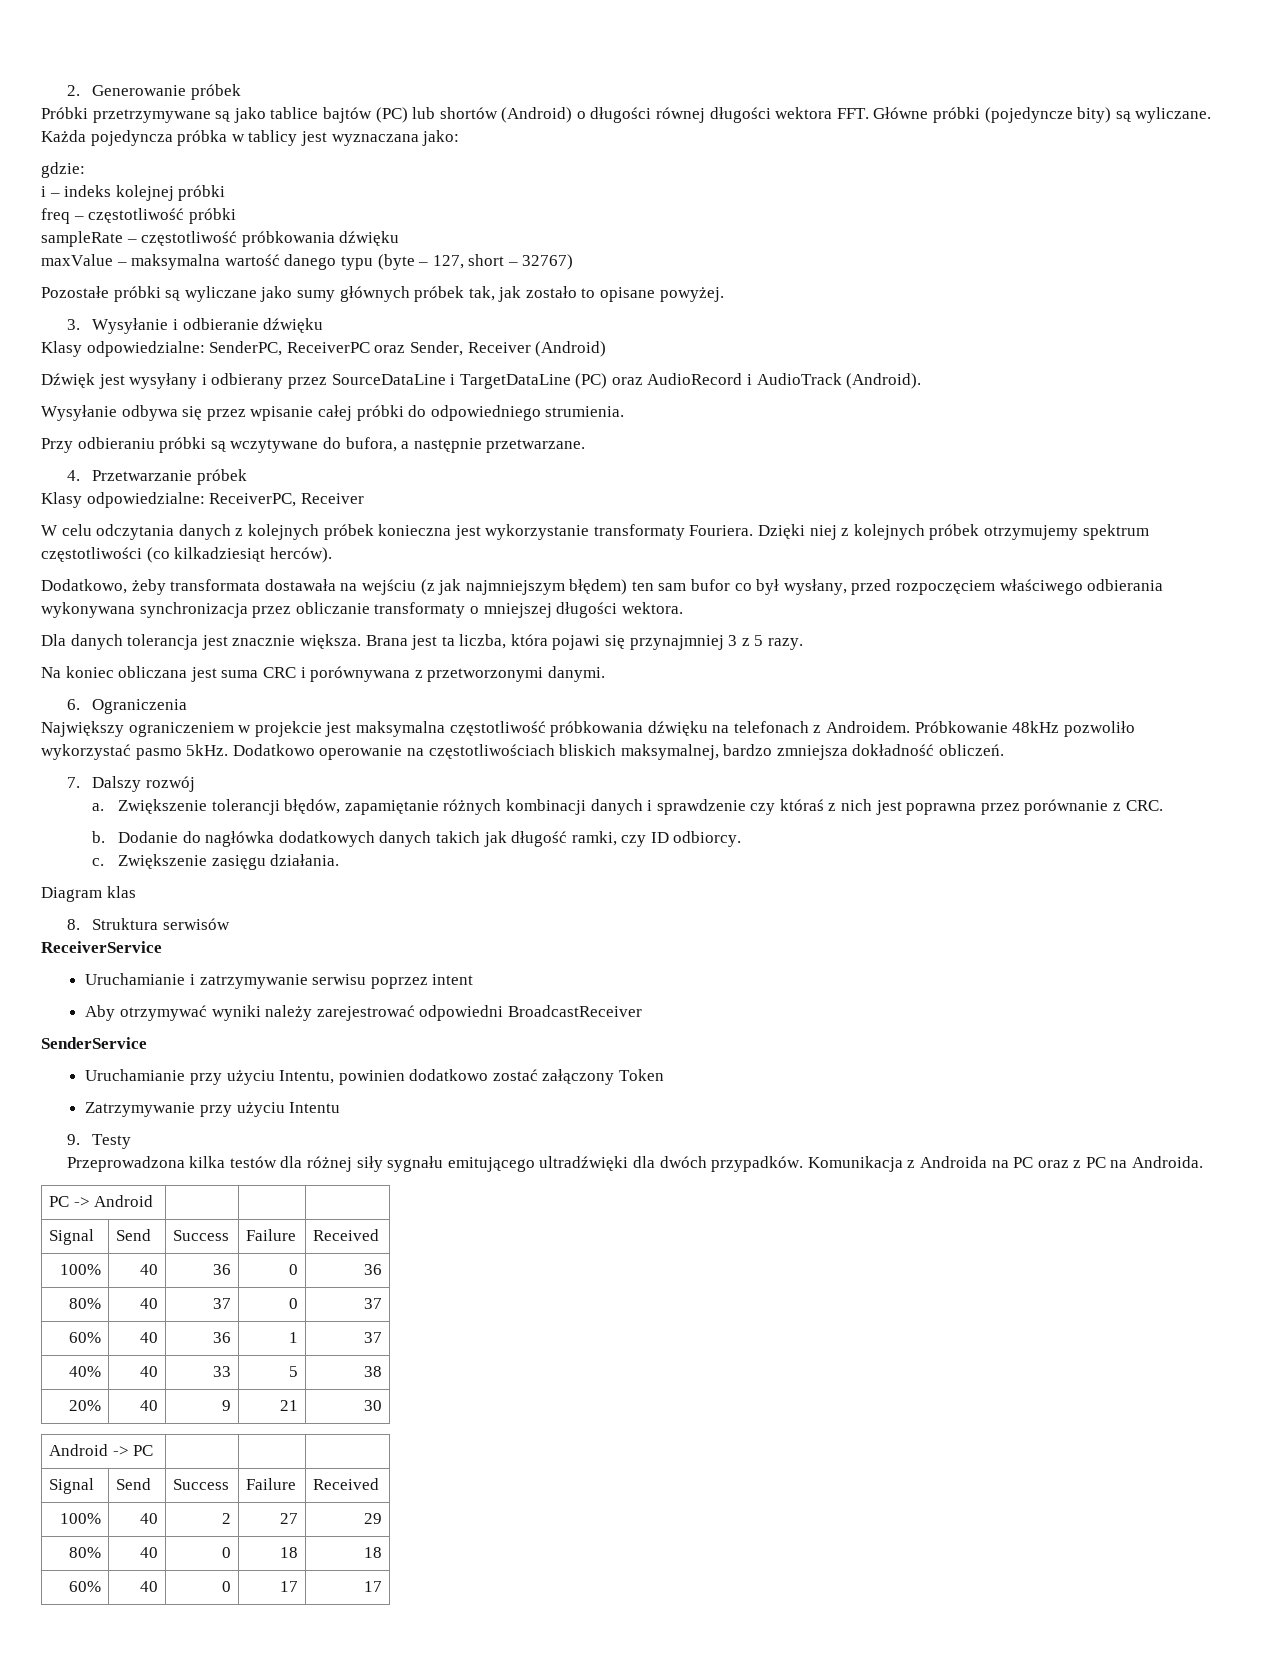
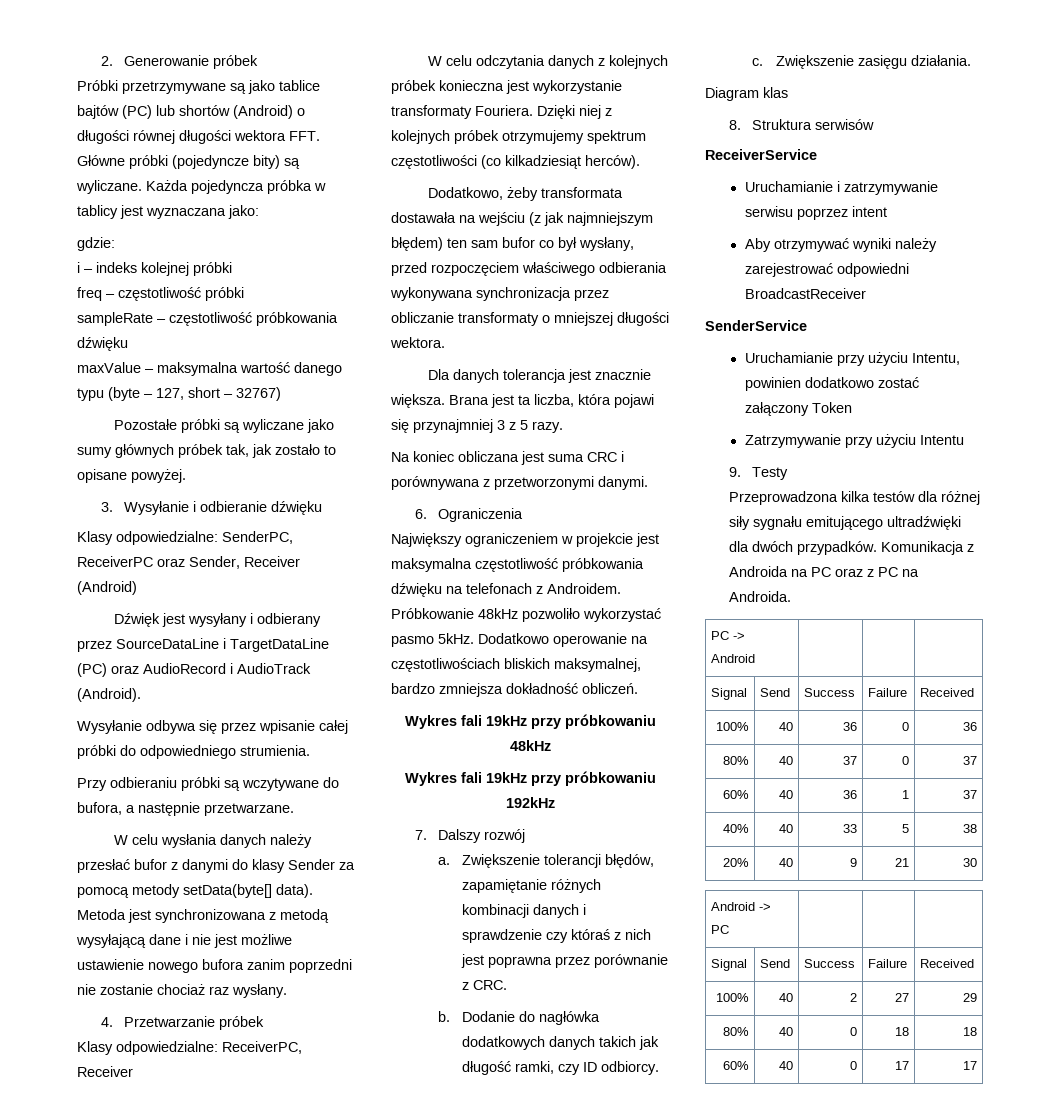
+ W celu wysłania danych należy przesłać bufor z danymi do klasy Sender za pomocą metody setData(byte[] data). Metoda jest synchronizowana z metodą wysyłającą dane i nie jest możliwe ustawienie nowego bufora zanim poprzedni nie zostanie chociaż raz wysłany.
+ Wykres fali 19kHz przy próbkowaniu 48kHz
+ Wykres fali 19kHz przy próbkowaniu 192kHz

